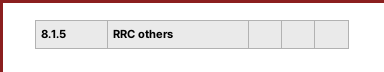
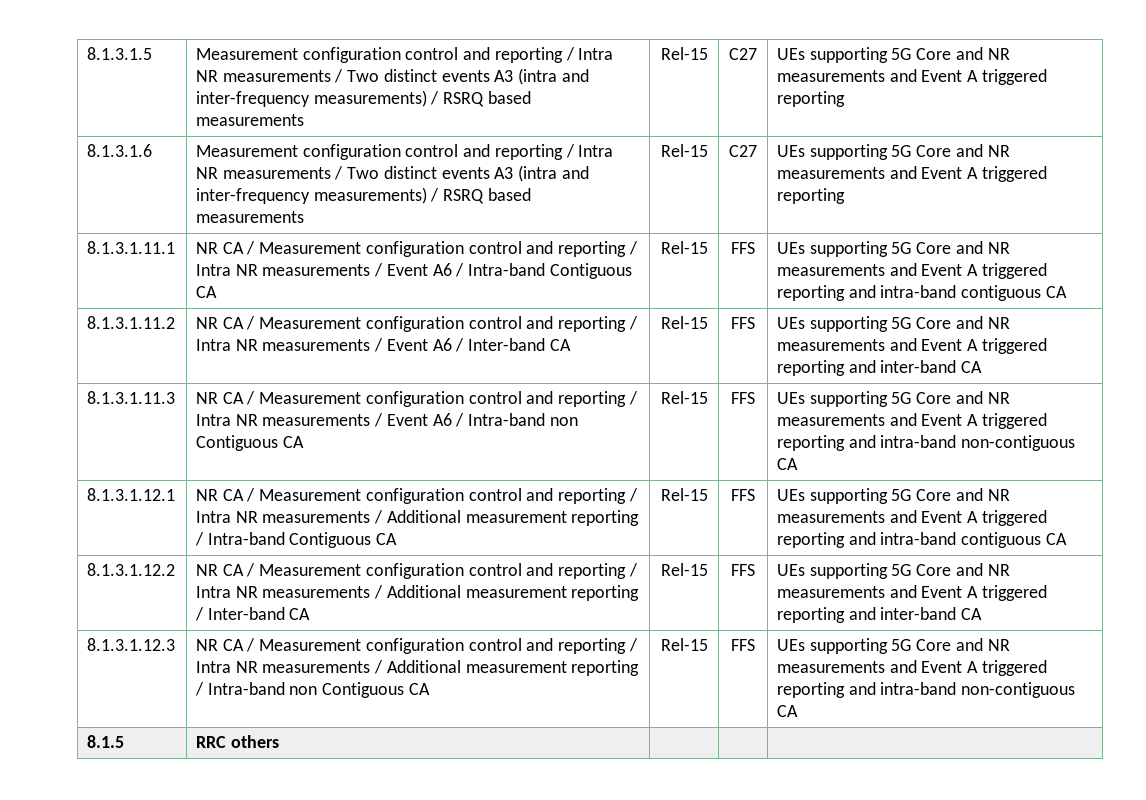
+ 8.1.3.1.5 | Measurement configuration control and reporting / Intra NR measurements / Two distinct events A3 (intra and inter-frequency measurements) / RSRQ based measurements | Rel-15 | C27 | UEs supporting 5G Core and NR measurements and Event A triggered reporting
+ 8.1.3.1.6 | Measurement configuration control and reporting / Intra NR measurements / Two distinct events A3 (intra and inter-frequency measurements) / RSRQ based measurements | Rel-15 | C27 | UEs supporting 5G Core and NR measurements and Event A triggered reporting
+ 8.1.3.1.11.1 | NR CA / Measurement configuration control and reporting / Intra NR measurements / Event A6 / Intra-band Contiguous CA | Rel-15 | FFS | UEs supporting 5G Core and NR measurements and Event A triggered reporting and intra-band contiguous CA
+ 8.1.3.1.11.2 | NR CA / Measurement configuration control and reporting / Intra NR measurements / Event A6 / Inter-band CA | Rel-15 | FFS | UEs supporting 5G Core and NR measurements and Event A triggered reporting and inter-band CA
+ 8.1.3.1.11.3 | NR CA / Measurement configuration control and reporting / Intra NR measurements / Event A6 / Intra-band non Contiguous CA | Rel-15 | FFS | UEs supporting 5G Core and NR measurements and Event A triggered reporting and intra-band non-contiguous CA
+ 8.1.3.1.12.1 | NR CA / Measurement configuration control and reporting / Intra NR measurements / Additional measurement reporting / Intra-band Contiguous CA | Rel-15 | FFS | UEs supporting 5G Core and NR measurements and Event A triggered reporting and intra-band contiguous CA
+ 8.1.3.1.12.2 | NR CA / Measurement configuration control and reporting / Intra NR measurements / Additional measurement reporting / Inter-band CA | Rel-15 | FFS | UEs supporting 5G Core and NR measurements and Event A triggered reporting and inter-band CA
+ 8.1.3.1.12.3 | NR CA / Measurement configuration control and reporting / Intra NR measurements / Additional measurement reporting / Intra-band non Contiguous CA | Rel-15 | FFS | UEs supporting 5G Core and NR measurements and Event A triggered reporting and intra-band non-contiguous CA

